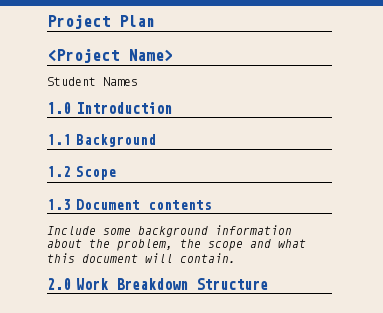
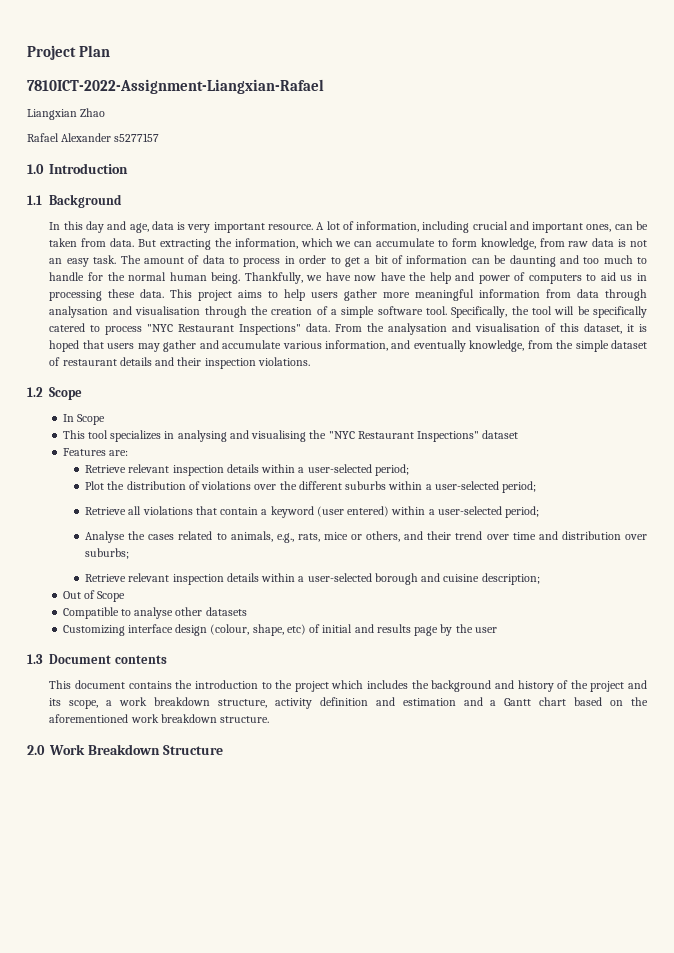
- <Project Name>
- Student Names
+ 7810ICT-2022-Assignment-Liangxian-Rafael
+ Liangxian Zhao
+ Rafael Alexander s5277157
  1.0 Introduction
  1.1 Background
+ In this day and age, data is very important resource. A lot of information, including crucial and important ones, can be taken from data. But extracting the information, which we can accumulate to form knowledge, from raw data is not an easy task. The amount of data to process in order to get a bit of information can be daunting and too much to handle for the normal human being. Thankfully, we have now have the help and power of computers to aid us in processing these data. This project aims to help users gather more meaningful information from data through analysation and visualisation through the creation of a simple software tool. Specifically, the tool will be specifically catered to process "NYC Restaurant Inspections" data. From the analysation and visualisation of this dataset, it is hoped that users may gather and accumulate various information, and eventually knowledge, from the simple dataset of restaurant details and their inspection violations.
  1.2 Scope
+ In Scope
+ This tool specializes in analysing and visualising the "NYC Restaurant Inspections" dataset
+ Features are:
+ Retrieve relevant inspection details within a user-selected period;
+ Plot the distribution of violations over the different suburbs within a user-selected period;
+ Retrieve all violations that contain a keyword (user entered) within a user-selected period;
+ Analyse the cases related to animals, e.g., rats, mice or others, and their trend over time and distribution over suburbs;
+ Retrieve relevant inspection details within a user-selected borough and cuisine description;
+ Out of Scope
+ Compatible to analyse other datasets
+ Customizing interface design (colour, shape, etc) of initial and results page by the user
  1.3 Document contents
- Include some background information about the problem, the scope and what this document will contain.
+ This document contains the introduction to the project which includes the background and history of the project and its scope, a work breakdown structure, activity definition and estimation and a Gantt chart based on the aforementioned work breakdown structure.

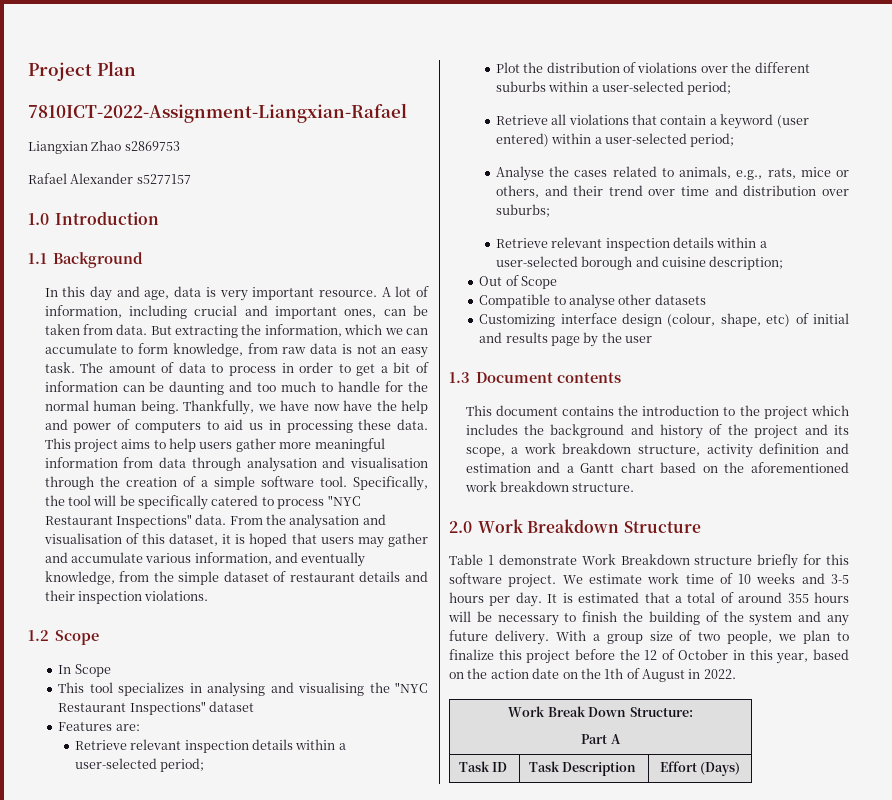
- Liangxian Zhao
+ Liangxian Zhao s2869753
+ Table 1 demonstrate Work Breakdown structure briefly for this software project. We estimate work time of 10 weeks and 3-5 hours per day. It is estimated that a total of around 355 hours will be necessary to finish the building of the system and any future delivery. With a group size of two people, we plan to finalize this project before the 12 of October in this year, based on the action date on the 1th of August in 2022.
+ Work Break Down Structure:
+ Part A
+ Task ID | Task Description | Effort (Days)

